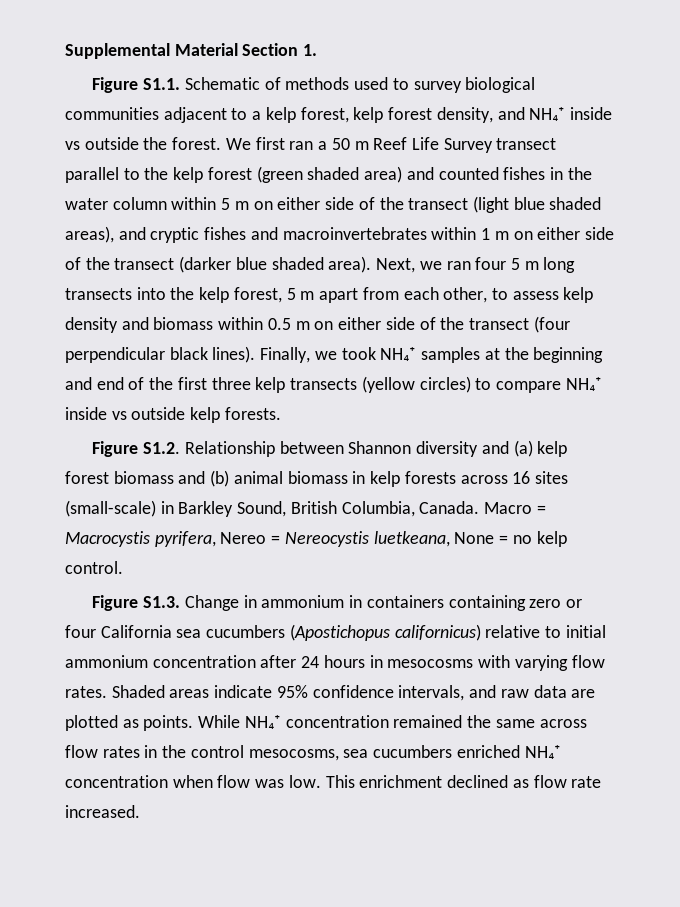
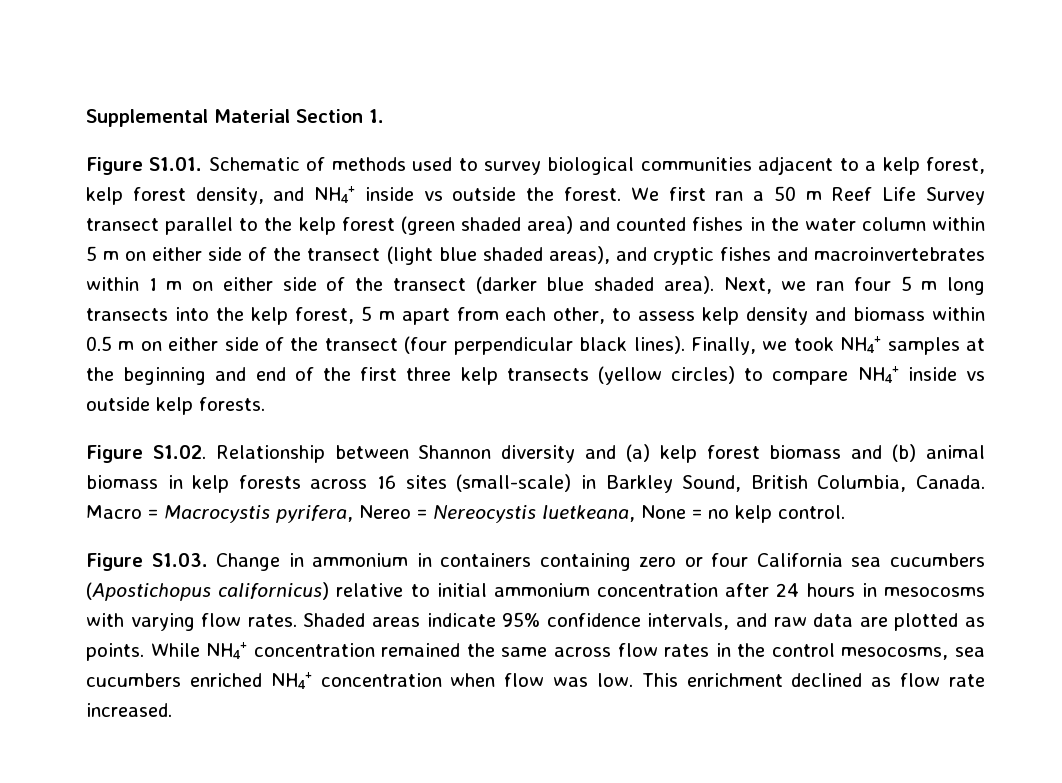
- Figure S1.1. Schematic of methods used to survey biological communities adjacent to a kelp forest, kelp forest density, and NH₄⁺ inside vs outside the forest.
+ Figure S1.01. Schematic of methods used to survey biological communities adjacent to a kelp forest, kelp forest density, and NH₄⁺ inside vs outside the forest.
- Figure S1.2. Relationship between Shannon diversity and (a) kelp forest biomass and (b) animal biomass in kelp forests across 16 sites (small-scale) in Barkley Sound, British Columbia, Canada.
+ Figure S1.02. Relationship between Shannon diversity and (a) kelp forest biomass and (b) animal biomass in kelp forests across 16 sites (small-scale) in Barkley Sound, British Columbia, Canada.
- Figure S1.3. Change in ammonium in containers containing zero or four California sea cucumbers (Apostichopus californicus) relative to initial ammonium concentration after 24 hours in mesocosms with varying flow rates.
+ Figure S1.03. Change in ammonium in containers containing zero or four California sea cucumbers (Apostichopus californicus) relative to initial ammonium concentration after 24 hours in mesocosms with varying flow rates.

